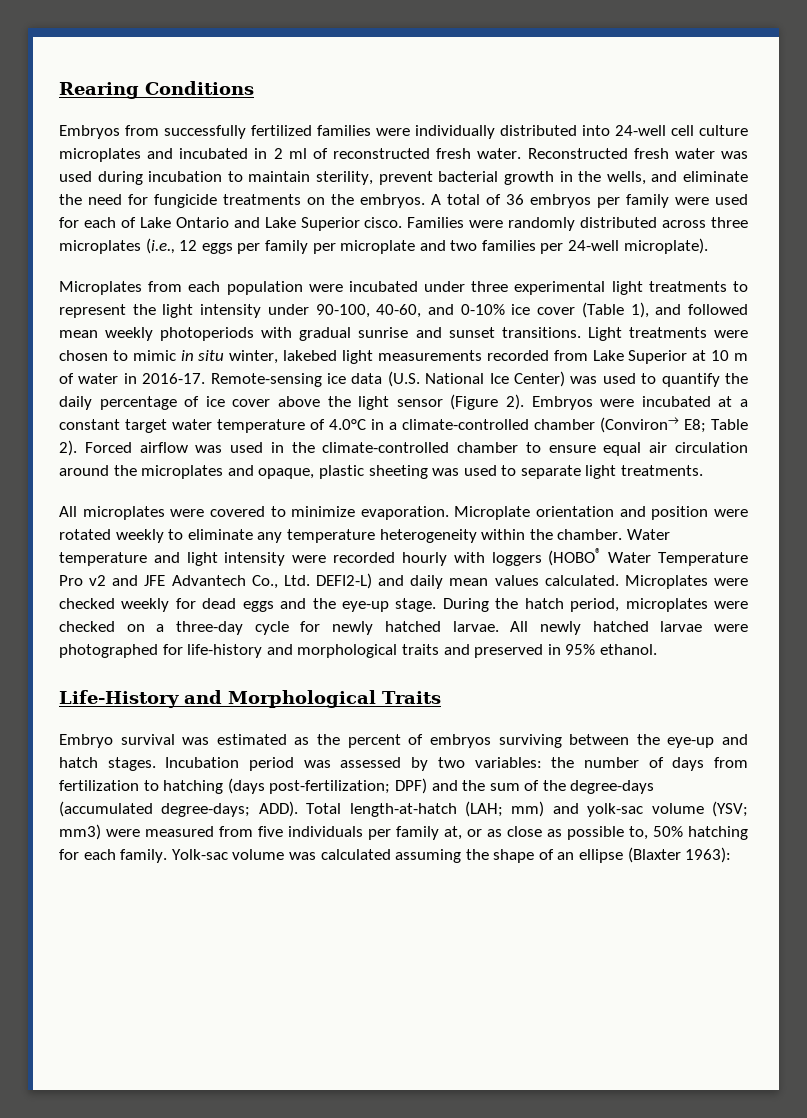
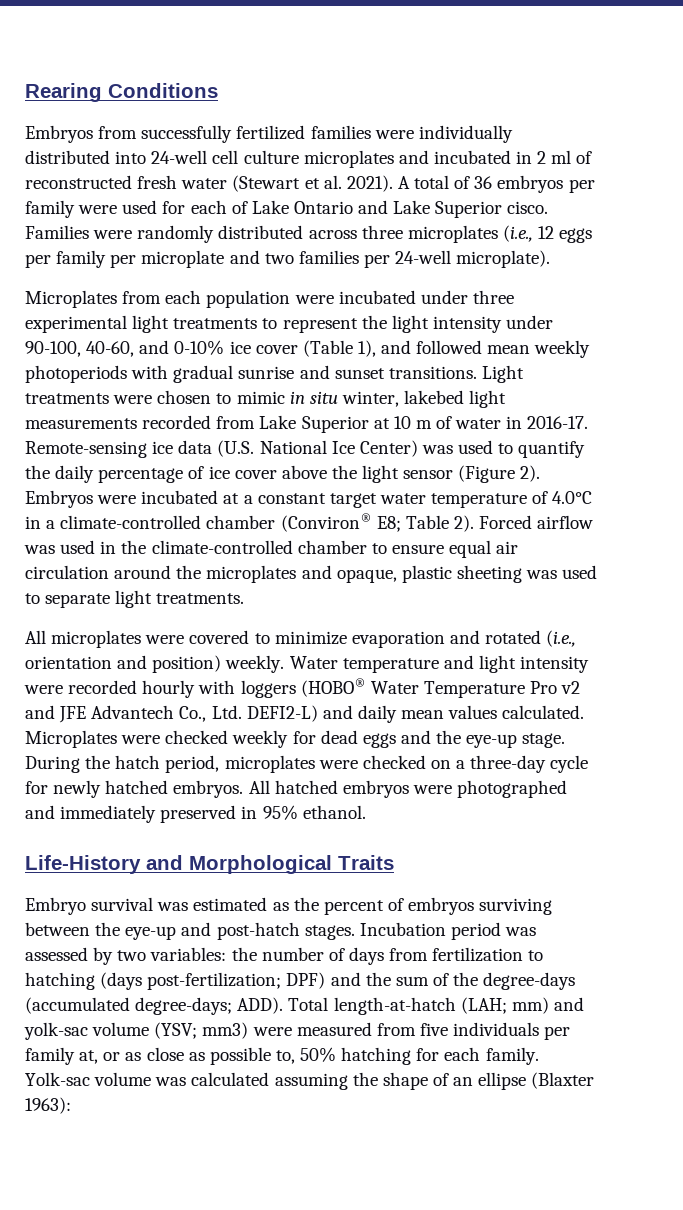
- Embryos from successfully fertilized families were individually distributed into 24-well cell culture microplates and incubated in 2 ml of reconstructed fresh water. Reconstructed fresh water was used during incubation to maintain sterility, prevent bacterial growth in the wells, and eliminate the need for fungicide treatments on the embryos.
+ Embryos from successfully fertilized families were individually distributed into 24-well cell culture microplates and incubated in 2 ml of reconstructed fresh water (Stewart et al. 2021).
- Embryos were incubated at a constant target water temperature of 4.0°C in a climate-controlled chamber (Conviron→ E8; Table 2).
+ Embryos were incubated at a constant target water temperature of 4.0°C in a climate-controlled chamber (Conviron® E8; Table 2).
- All microplates were covered to minimize evaporation. Microplate orientation and position were rotated weekly to eliminate any temperature heterogeneity within the chamber.
+ All microplates were covered to minimize evaporation and rotated (i.e., orientation and position) weekly.
- During the hatch period, microplates were checked on a three-day cycle for newly hatched larvae. All newly hatched larvae were photographed for life-history and morphological traits and preserved in 95% ethanol.
+ During the hatch period, microplates were checked on a three-day cycle for newly hatched embryos. All hatched embryos were photographed and immediately preserved in 95% ethanol.
- Embryo survival was estimated as the percent of embryos surviving between the eye-up and hatch stages.
+ Embryo survival was estimated as the percent of embryos surviving between the eye-up and post-hatch stages.

